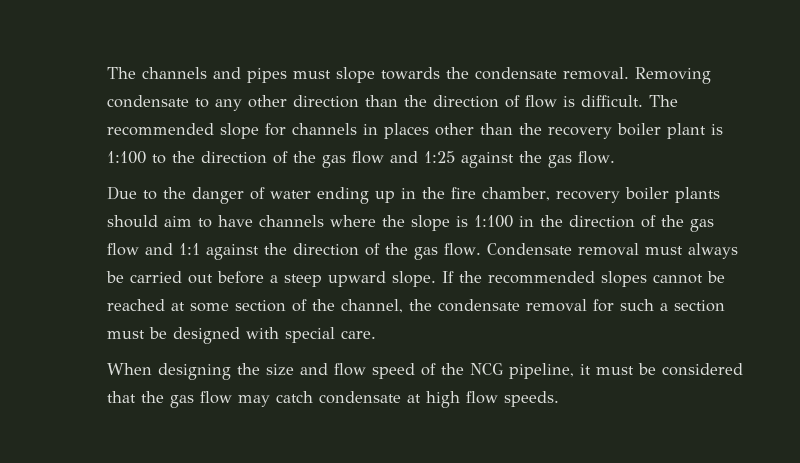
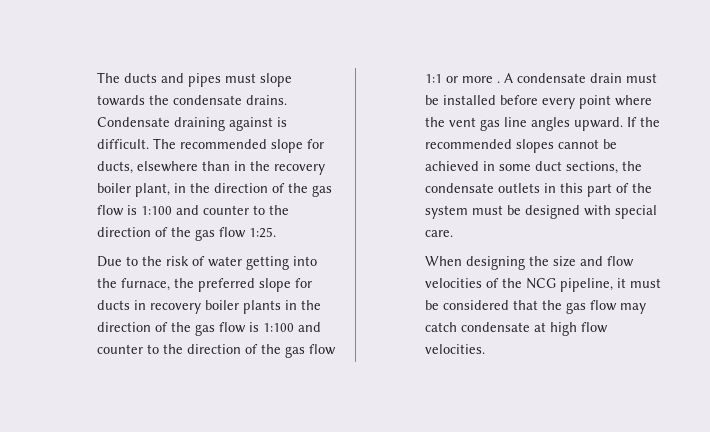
- The channels and pipes must slope towards the condensate removal. Removing condensate to any other direction than the direction of flow is difficult.
+ The ducts and pipes must slope towards the condensate drains. Condensate draining against is difficult.
- The recommended slope for channels in places other than the recovery boiler plant is 1:100 to the direction of the gas flow and 1:25 against the gas flow.
+ The recommended slope for ducts, elsewhere than in the recovery boiler plant, in the direction of the gas flow is 1:100 and counter to the direction of the gas flow 1:25.
- Due to the danger of water ending up in the fire chamber, recovery boiler plants should aim to have channels where the slope is 1:100 in the direction of the gas flow and 1:1 against the direction of the gas flow. Condensate removal must always be carried out before a steep upward slope.
+ Due to the risk of water getting into the furnace, the preferred slope for ducts in recovery boiler plants in the direction of the gas flow is 1:100 and counter to the direction of the gas flow 1:1 or more . A condensate drain must be installed before every point where the vent gas line angles upward.
- If the recommended slopes cannot be reached at some section of the channel, the condensate removal for such a section must be designed with special care.
+ If the recommended slopes cannot be achieved in some duct sections, the condensate outlets in this part of the system must be designed with special care.
- When designing the size and flow speed of the NCG pipeline, it must be considered that the gas flow may catch condensate at high flow speeds.
+ When designing the size and flow velocities of the NCG pipeline, it must be considered that the gas flow may catch condensate at high flow velocities.

